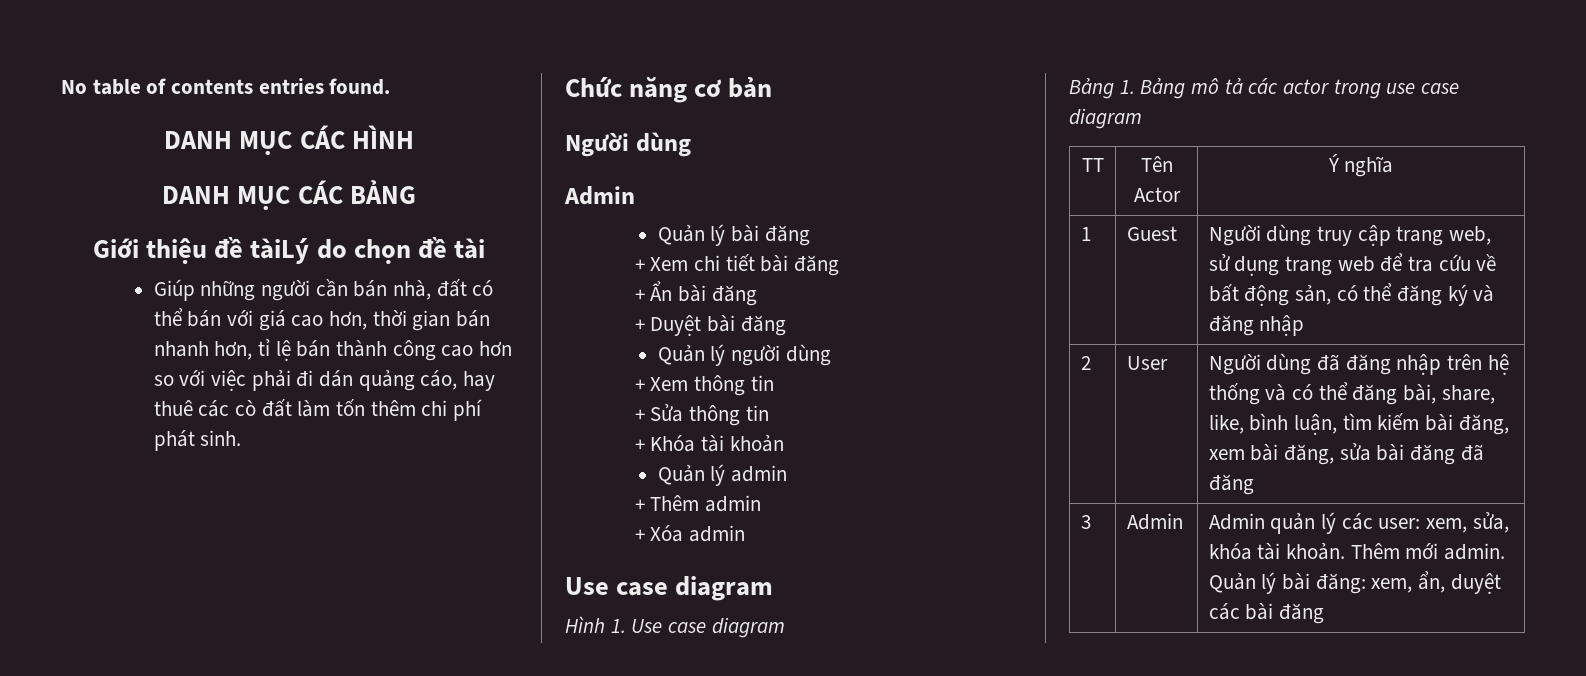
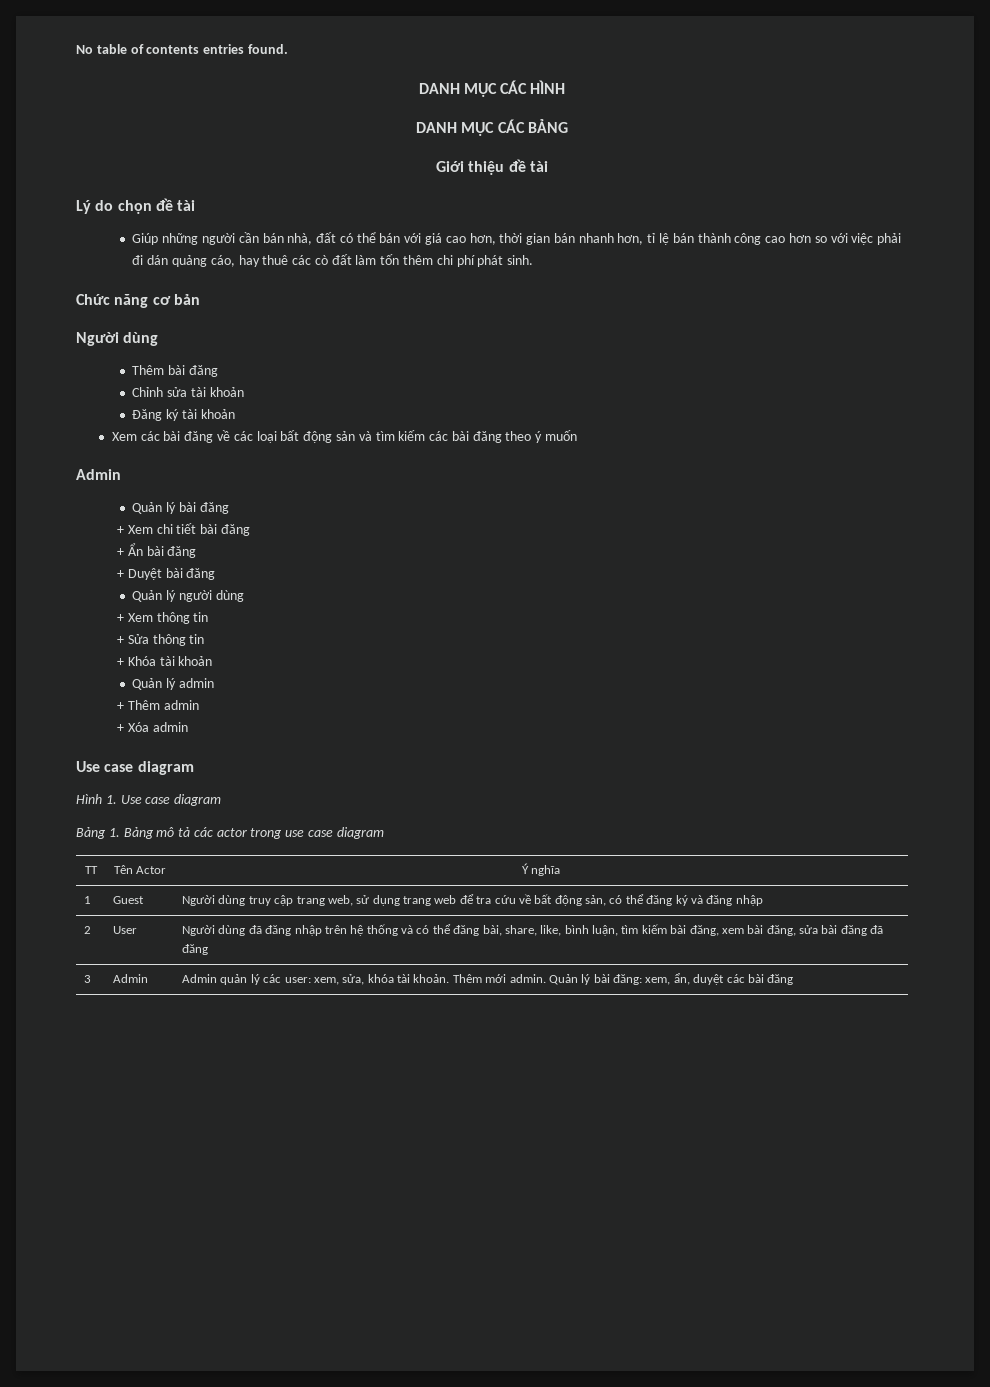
- Giới thiệu đề tàiLý do chọn đề tài
+ Giới thiệu đề tài
+ Lý do chọn đề tài
+ Thêm bài đăng
+ Chỉnh sửa tài khoản
+ Đăng ký tài khoản
+ Xem các bài đăng về các loại bất động sản và tìm kiếm các bài đăng theo ý muốn

